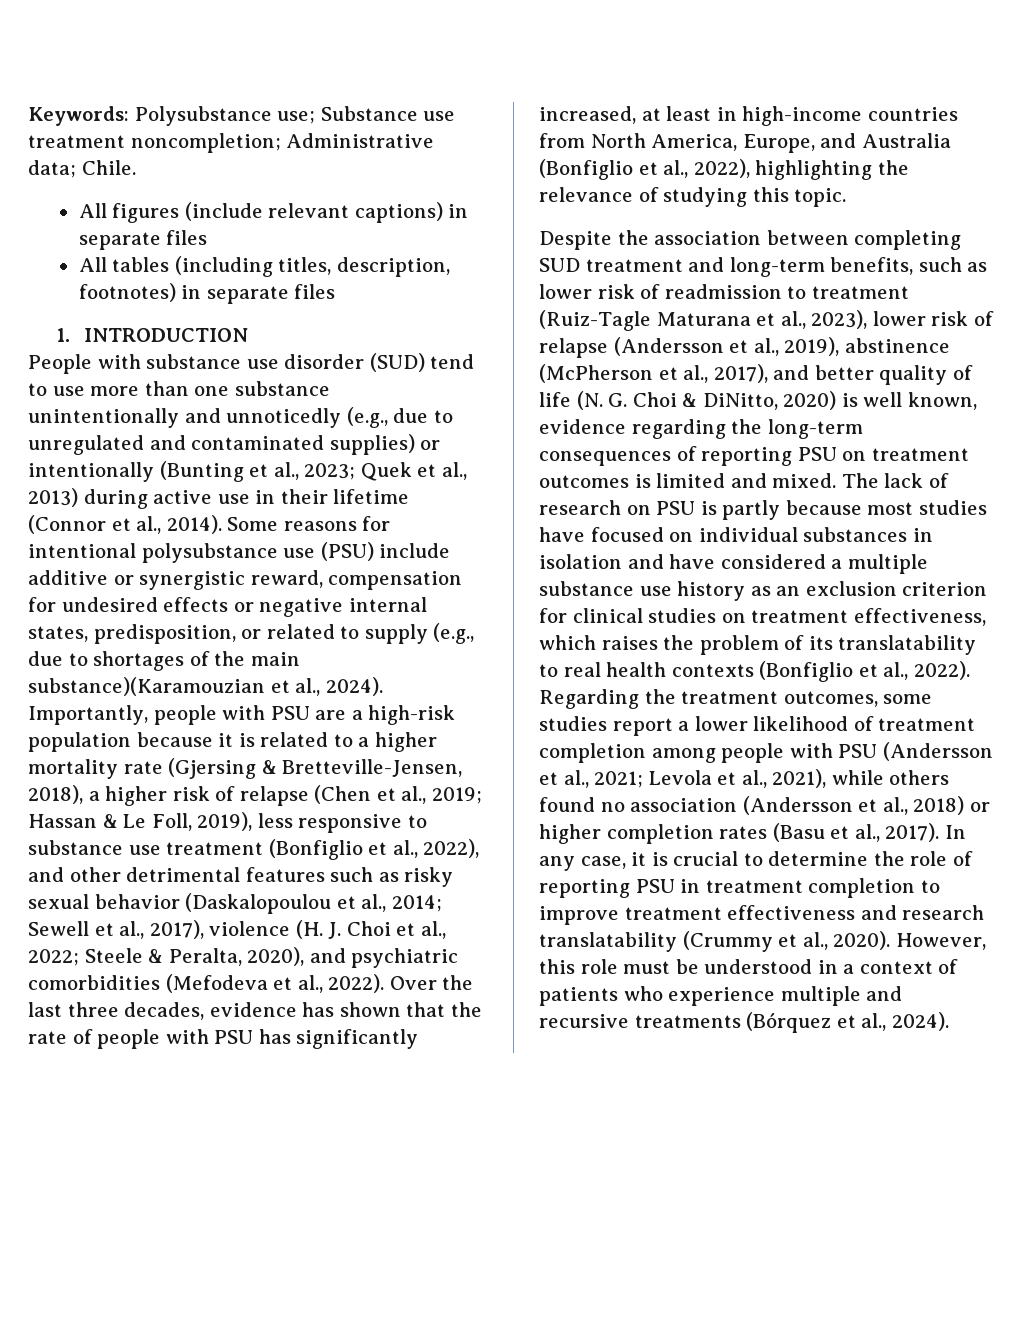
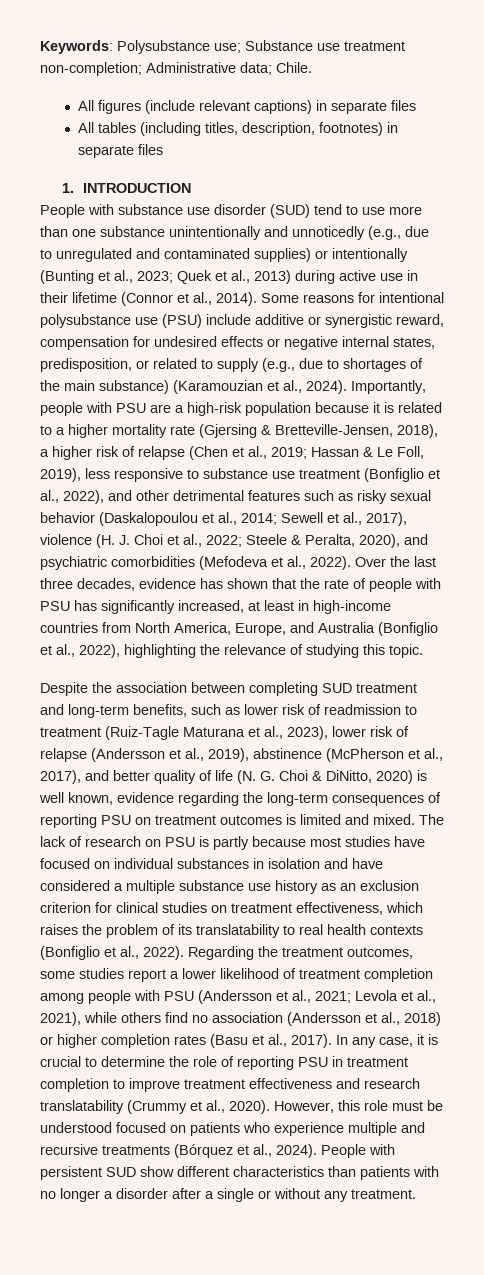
- Keywords: Polysubstance use; Substance use treatment noncompletion; Administrative data; Chile.
+ Keywords: Polysubstance use; Substance use treatment non-completion; Administrative data; Chile.
- Some reasons for intentional polysubstance use (PSU) include additive or synergistic reward, compensation for undesired effects or negative internal states, predisposition, or related to supply (e.g., due to shortages of the main substance)(Karamouzian et al., 2024).
+ Some reasons for intentional polysubstance use (PSU) include additive or synergistic reward, compensation for undesired effects or negative internal states, predisposition, or related to supply (e.g., due to shortages of the main substance) (Karamouzian et al., 2024).
- Regarding the treatment outcomes, some studies report a lower likelihood of treatment completion among people with PSU (Andersson et al., 2021; Levola et al., 2021), while others found no association (Andersson et al., 2018) or higher completion rates (Basu et al., 2017).
+ Regarding the treatment outcomes, some studies report a lower likelihood of treatment completion among people with PSU (Andersson et al., 2021; Levola et al., 2021), while others find no association (Andersson et al., 2018) or higher completion rates (Basu et al., 2017).
- However, this role must be understood in a context of patients who experience multiple and recursive treatments (Bórquez et al., 2024).
+ However, this role must be understood focused on patients who experience multiple and recursive treatments (Bórquez et al., 2024).
+ People with persistent SUD show different characteristics than patients with no longer a disorder after a single or without any treatment.

